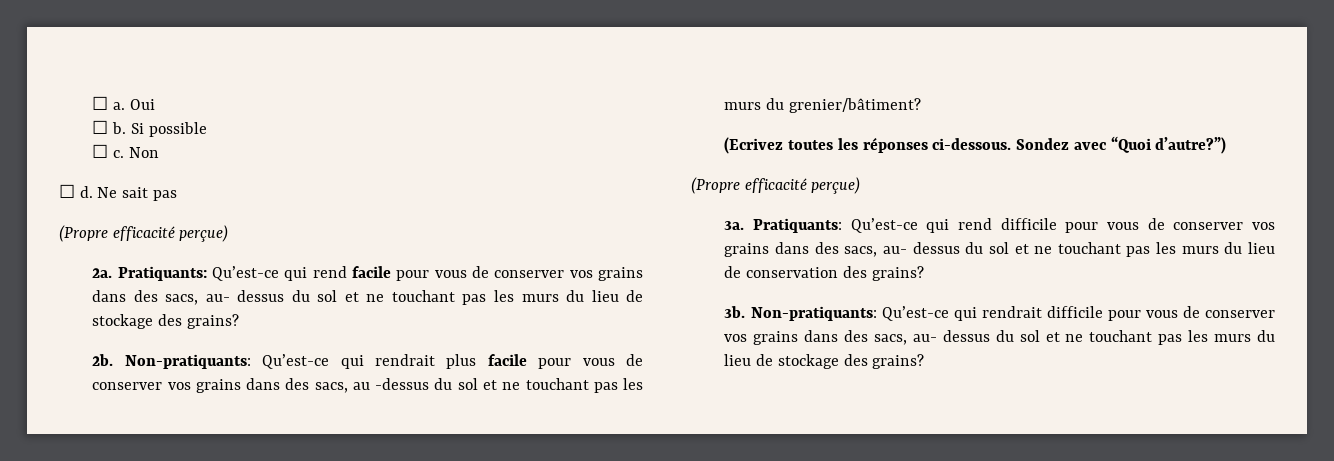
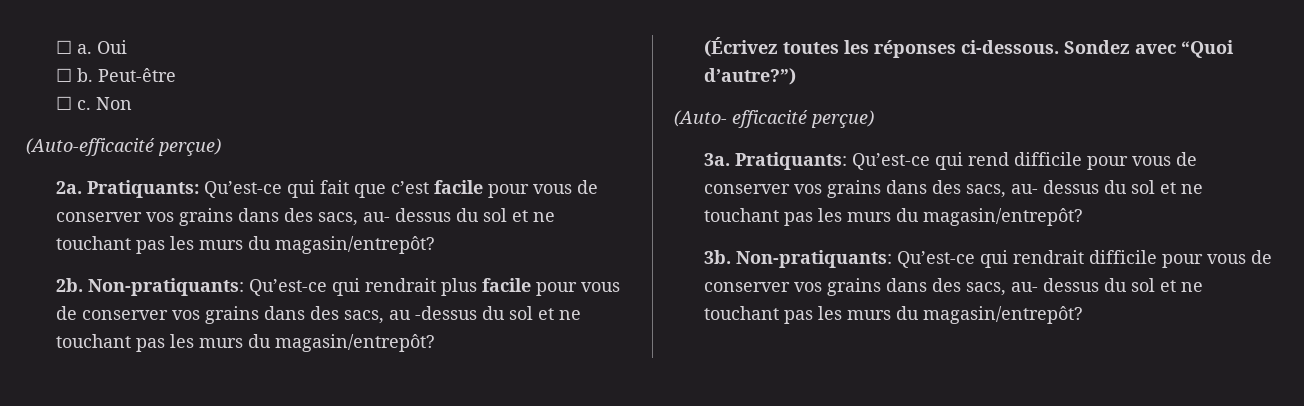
- Si possible
+ Peut-être
- ☐ d. Ne sait pas
- (Propre efficacité perçue)
+ (Auto-efficacité perçue)
- Pratiquants: Qu’est-ce qui rend facile pour vous de conserver vos grains dans des sacs, au- dessus du sol et ne touchant pas les murs du lieu de stockage des grains?
+ Pratiquants: Qu’est-ce qui fait que c’est facile pour vous de conserver vos grains dans des sacs, au- dessus du sol et ne touchant pas les murs du magasin/entrepôt?
- Non-pratiquants: Qu’est-ce qui rendrait plus facile pour vous de conserver vos grains dans des sacs, au -dessus du sol et ne touchant pas les murs du grenier/bâtiment?
- (Ecrivez toutes les réponses ci-dessous.
+ Non-pratiquants: Qu’est-ce qui rendrait plus facile pour vous de conserver vos grains dans des sacs, au -dessus du sol et ne touchant pas les murs du magasin/entrepôt?
+ (Écrivez toutes les réponses ci-dessous.
  Sondez avec “Quoi d’autre?”)
- (Propre efficacité perçue)
+ (Auto- efficacité perçue)
- Pratiquants: Qu’est-ce qui rend difficile pour vous de conserver vos grains dans des sacs, au- dessus du sol et ne touchant pas les murs du lieu de conservation des grains?
+ Pratiquants: Qu’est-ce qui rend difficile pour vous de conserver vos grains dans des sacs, au- dessus du sol et ne touchant pas les murs du magasin/entrepôt?
- Non-pratiquants: Qu’est-ce qui rendrait difficile pour vous de conserver vos grains dans des sacs, au- dessus du sol et ne touchant pas les murs du lieu de stockage des grains?
+ Non-pratiquants: Qu’est-ce qui rendrait difficile pour vous de conserver vos grains dans des sacs, au- dessus du sol et ne touchant pas les murs du magasin/entrepôt?

